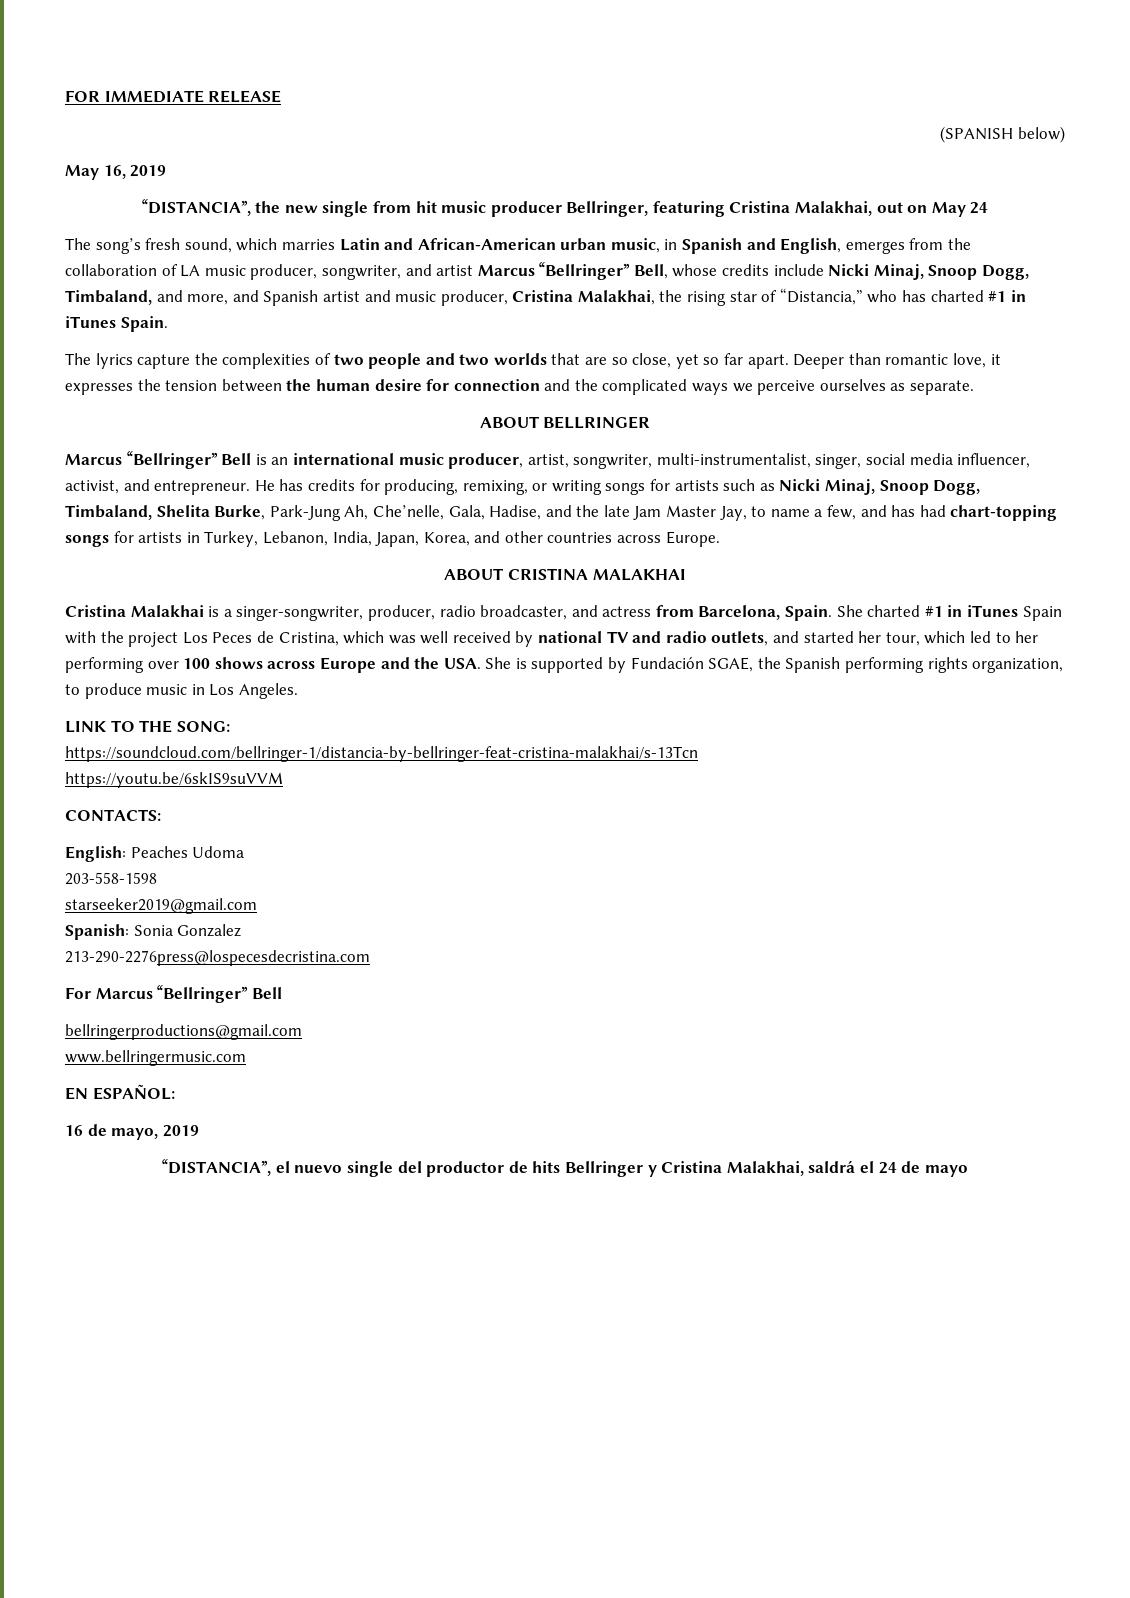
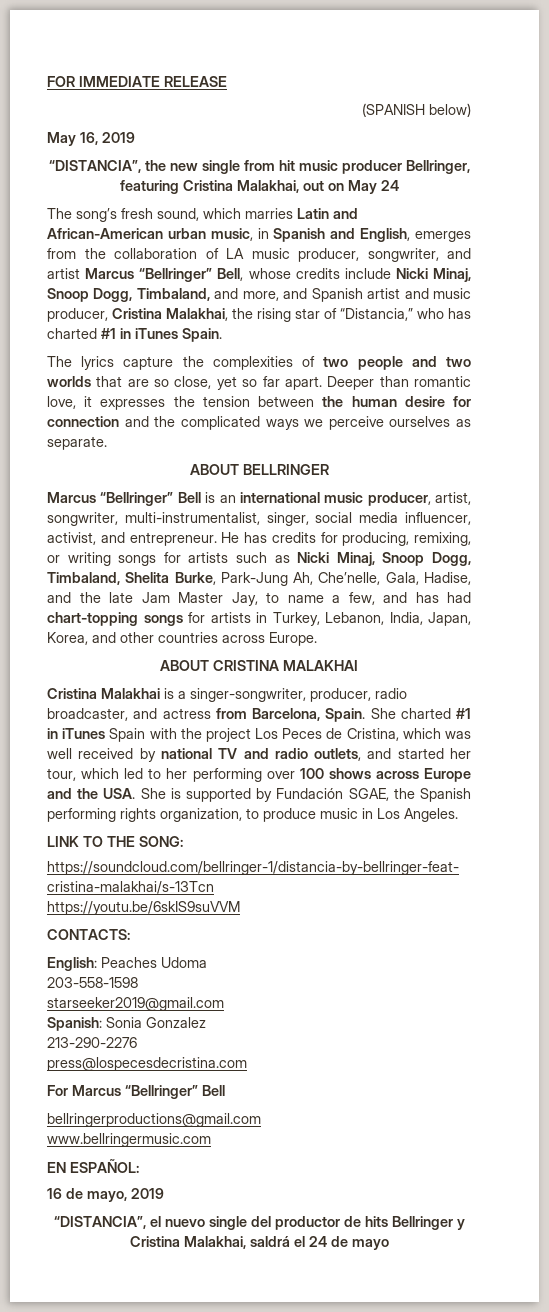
- 213-290-2276press@lospecesdecristina.com
+ 213-290-2276
+ press@lospecesdecristina.com

